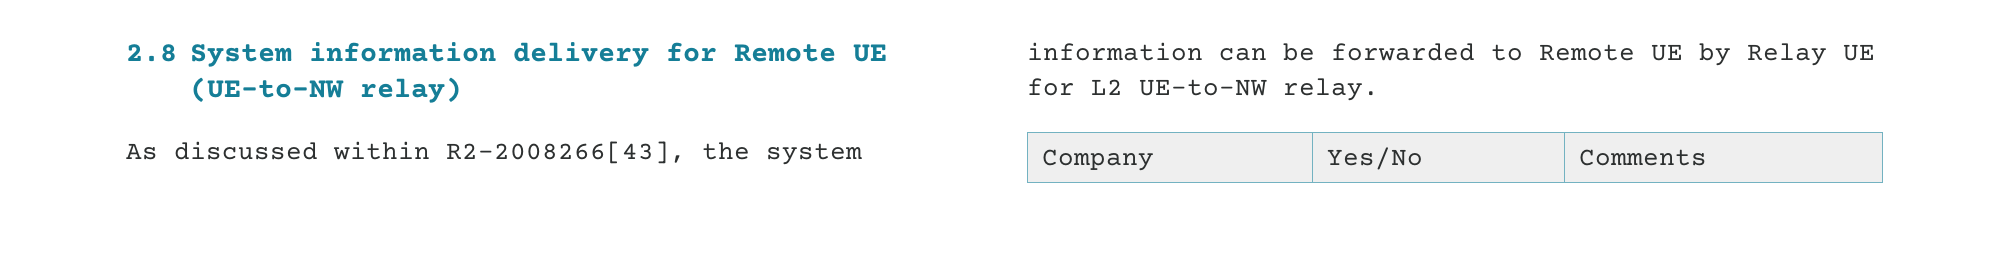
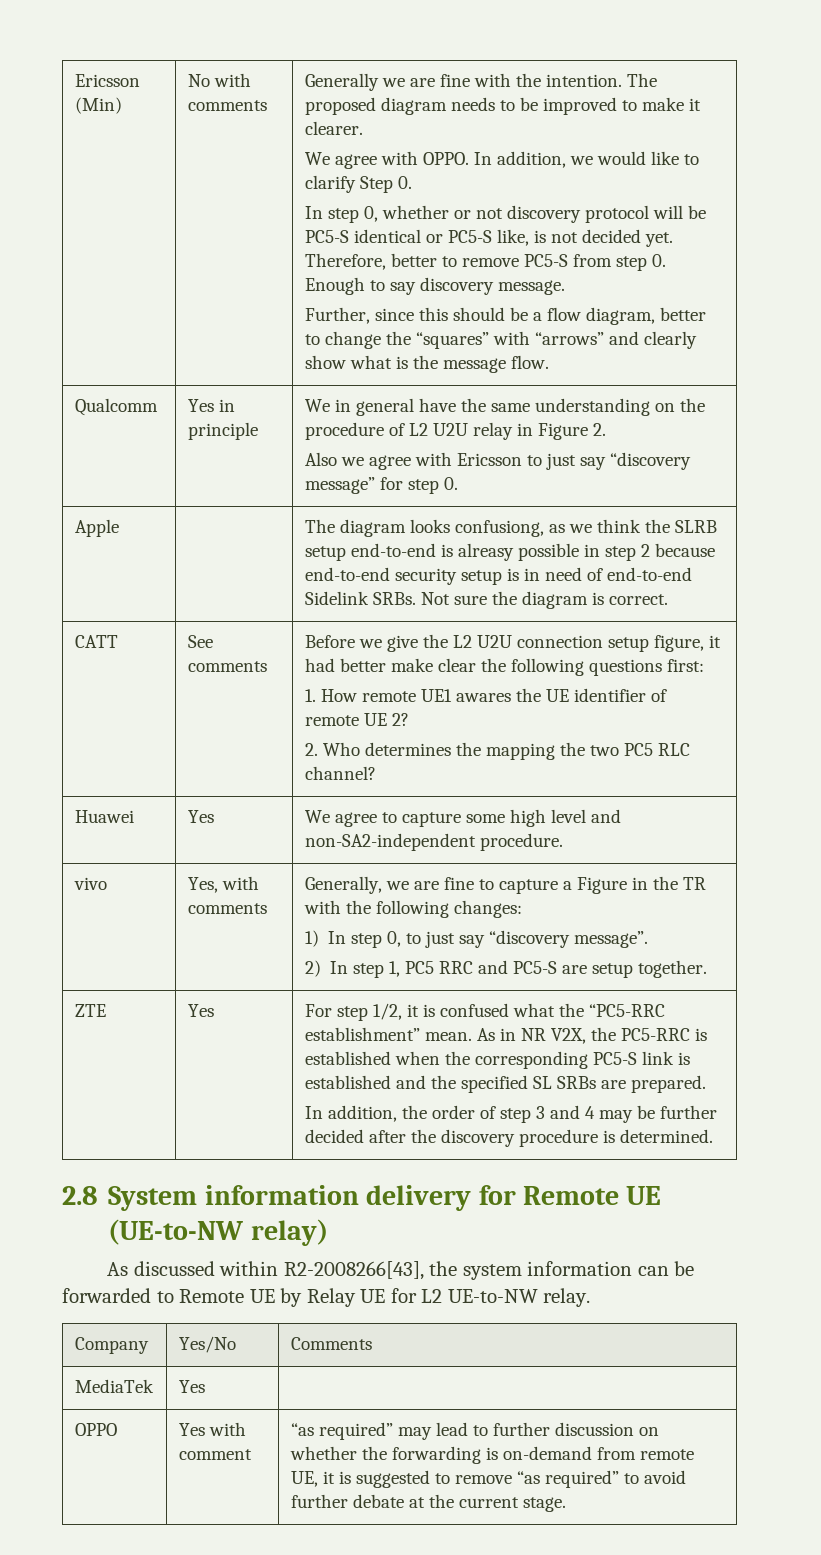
+ Ericsson (Min) | No with comments | Generally we are fine with the intention. The proposed diagram needs to be improved to make it clearer.
+ We agree with OPPO. In addition, we would like to clarify Step 0.
+ In step 0, whether or not discovery protocol will be PC5-S identical or PC5-S like, is not decided yet. Therefore, better to remove PC5-S from step 0. Enough to say discovery message.
+ Further, since this should be a flow diagram, better to change the “squares” with “arrows” and clearly show what is the message flow.
+ Qualcomm | Yes in principle | We in general have the same understanding on the procedure of L2 U2U relay in Figure 2.
+ Also we agree with Ericsson to just say “discovery message” for step 0.
+ Apple | | The diagram looks confusiong, as we think the SLRB setup end-to-end is alreasy possible in step 2 because end-to-end security setup is in need of end-to-end Sidelink SRBs. Not sure the diagram is correct.
+ CATT | See comments | Before we give the L2 U2U connection setup figure, it had better make clear the following questions first:
+ 1. How remote UE1 awares the UE identifier of remote UE 2?
+ 2. Who determines the mapping the two PC5 RLC channel?
+ Huawei | Yes | We agree to capture some high level and non-SA2-independent procedure.
+ vivo | Yes, with comments | Generally, we are fine to capture a Figure in the TR with the following changes:
+ 1) In step 0, to just say “discovery message”.
+ 2) In step 1, PC5 RRC and PC5-S are setup together.
+ ZTE | Yes | For step 1/2, it is confused what the “PC5-RRC establishment” mean. As in NR V2X, the PC5-RRC is established when the corresponding PC5-S link is established and the specified SL SRBs are prepared.
+ In addition, the order of step 3 and 4 may be further decided after the discovery procedure is determined.
+ MediaTek | Yes |
+ OPPO | Yes with comment | “as required” may lead to further discussion on whether the forwarding is on-demand from remote UE, it is suggested to remove “as required” to avoid further debate at the current stage.

